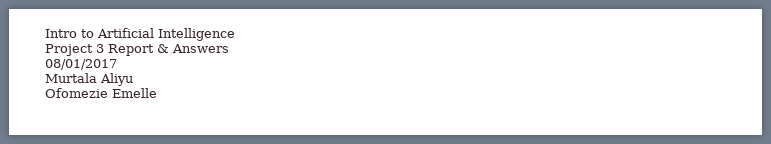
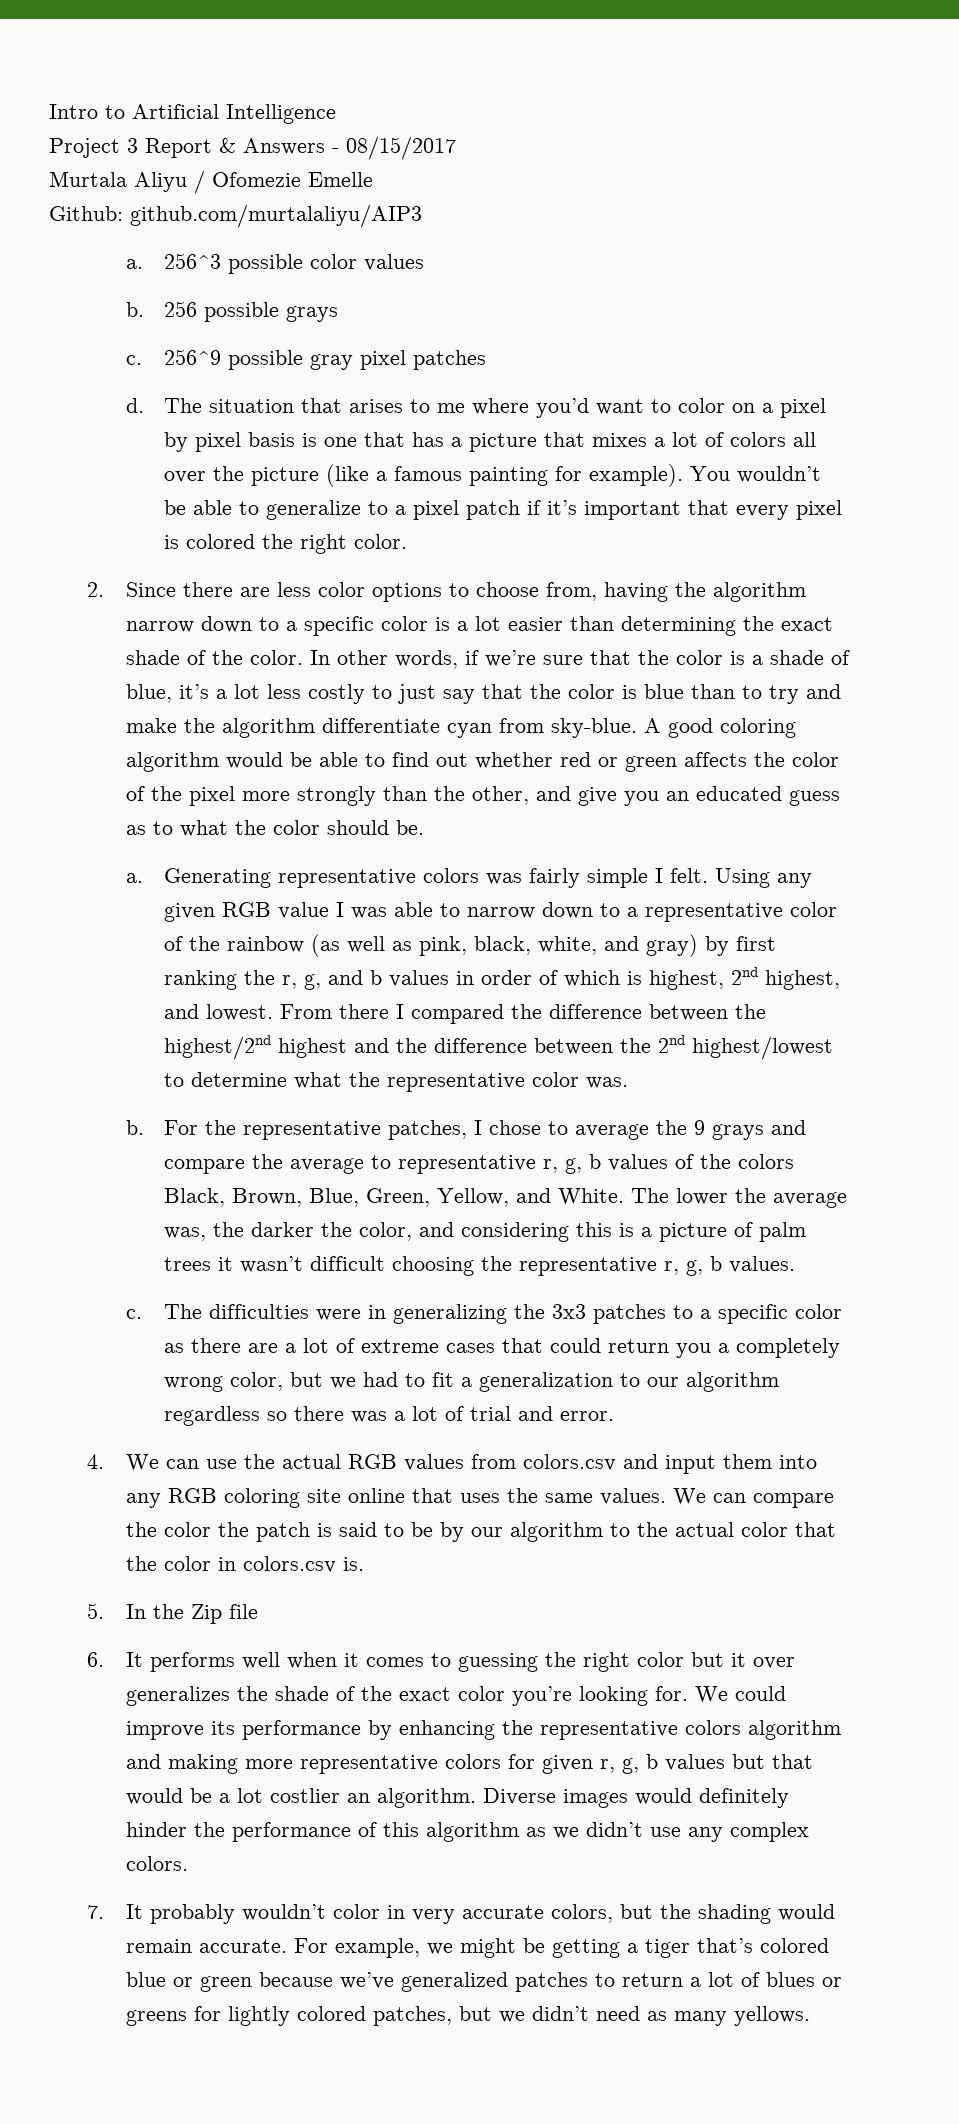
- Project 3 Report & Answers
- 08/01/2017
+ Project 3 Report & Answers - 08/15/2017
- Murtala Aliyu
- Ofomezie Emelle
+ Murtala Aliyu / Ofomezie Emelle
+ Github: github.com/murtalaliyu/AIP3
+ a. 256^3 possible color values
+ b. 256 possible grays
+ c. 256^9 possible gray pixel patches
+ d. The situation that arises to me where you’d want to color on a pixel by pixel basis is one that has a picture that mixes a lot of colors all over the picture (like a famous painting for example). You wouldn’t be able to generalize to a pixel patch if it’s important that every pixel is colored the right color.
+ 2. Since there are less color options to choose from, having the algorithm narrow down to a specific color is a lot easier than determining the exact shade of the color. In other words, if we’re sure that the color is a shade of blue, it’s a lot less costly to just say that the color is blue than to try and make the algorithm differentiate cyan from sky-blue. A good coloring algorithm would be able to find out whether red or green affects the color of the pixel more strongly than the other, and give you an educated guess as to what the color should be.
+ a. Generating representative colors was fairly simple I felt. Using any given RGB value I was able to narrow down to a representative color of the rainbow (as well as pink, black, white, and gray) by first ranking the r, g, and b values in order of which is highest, 2nd highest, and lowest. From there I compared the difference between the highest/2nd highest and the difference between the 2nd highest/lowest to determine what the representative color was.
+ b. For the representative patches, I chose to average the 9 grays and compare the average to representative r, g, b values of the colors Black, Brown, Blue, Green, Yellow, and White. The lower the average was, the darker the color, and considering this is a picture of palm trees it wasn’t difficult choosing the representative r, g, b values.
+ c. The difficulties were in generalizing the 3x3 patches to a specific color as there are a lot of extreme cases that could return you a completely wrong color, but we had to fit a generalization to our algorithm regardless so there was a lot of trial and error.
+ 4. We can use the actual RGB values from colors.csv and input them into any RGB coloring site online that uses the same values. We can compare the color the patch is said to be by our algorithm to the actual color that the color in colors.csv is.
+ 5. In the Zip file
+ 6. It performs well when it comes to guessing the right color but it over generalizes the shade of the exact color you’re looking for. We could improve its performance by enhancing the representative colors algorithm and making more representative colors for given r, g, b values but that would be a lot costlier an algorithm. Diverse images would definitely hinder the performance of this algorithm as we didn’t use any complex colors.
+ 7. It probably wouldn’t color in very accurate colors, but the shading would remain accurate. For example, we might be getting a tiger that’s colored blue or green because we’ve generalized patches to return a lot of blues or greens for lightly colored patches, but we didn’t need as many yellows.

